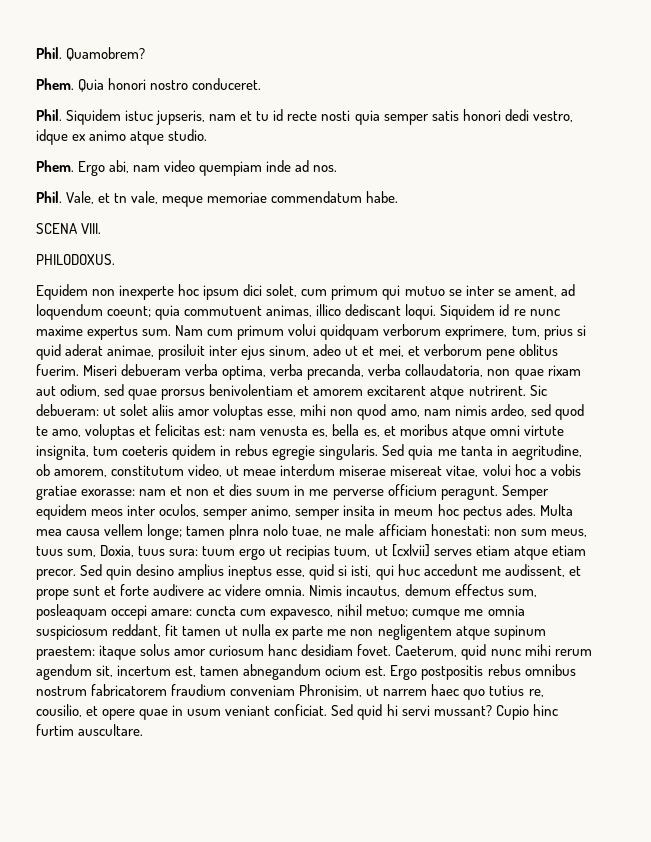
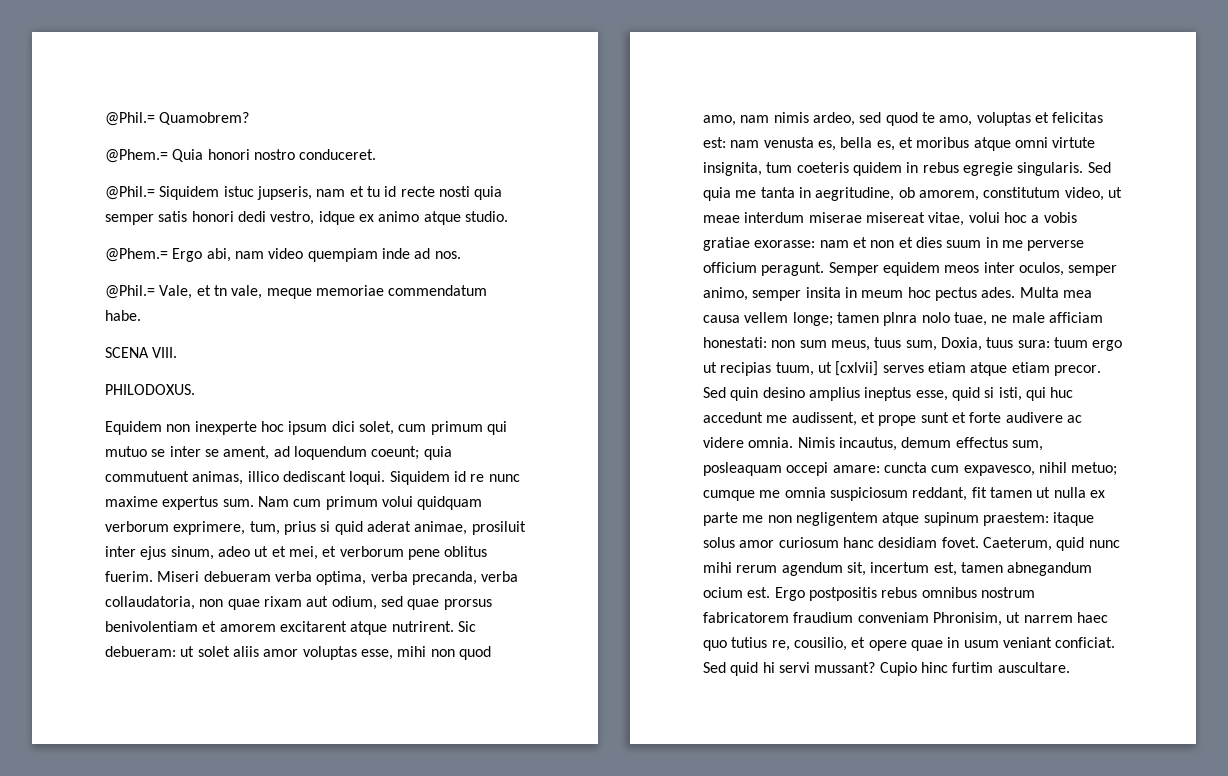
- Phil. Quamobrem?
+ @Phil.= Quamobrem?
- Phem. Quia honori nostro conduceret.
+ @Phem.= Quia honori nostro conduceret.
- Phil. Siquidem istuc jupseris, nam et tu id recte nosti quia semper satis honori dedi vestro, idque ex animo atque studio.
+ @Phil.= Siquidem istuc jupseris, nam et tu id recte nosti quia semper satis honori dedi vestro, idque ex animo atque studio.
- Phem. Ergo abi, nam video quempiam inde ad nos.
+ @Phem.= Ergo abi, nam video quempiam inde ad nos.
- Phil. Vale, et tn vale, meque memoriae commendatum habe.
+ @Phil.= Vale, et tn vale, meque memoriae commendatum habe.

